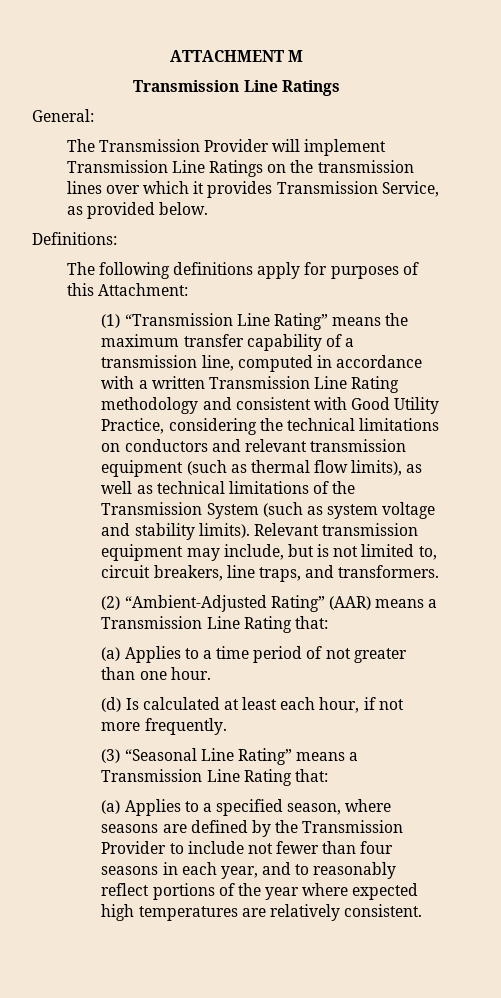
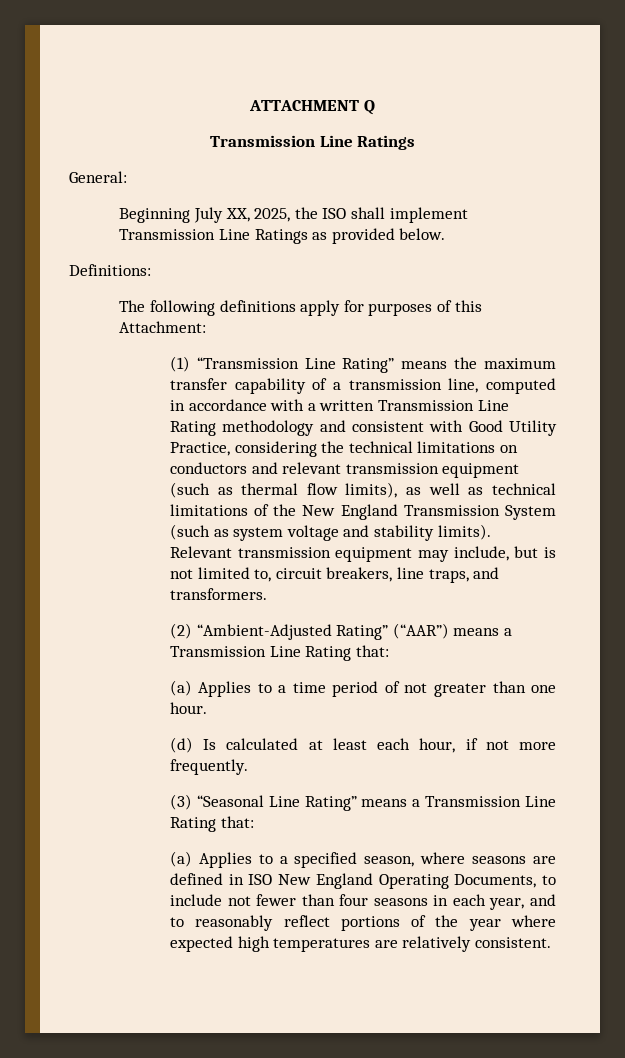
- ATTACHMENT M
+ ATTACHMENT Q
- The Transmission Provider will implement Transmission Line Ratings on the transmission lines over which it provides Transmission Service, as provided below.
+ Beginning July XX, 2025, the ISO shall implement Transmission Line Ratings as provided below.
- (1) “Transmission Line Rating” means the maximum transfer capability of a transmission line, computed in accordance with a written Transmission Line Rating methodology and consistent with Good Utility Practice, considering the technical limitations on conductors and relevant transmission equipment (such as thermal flow limits), as well as technical limitations of the Transmission System (such as system voltage and stability limits).
+ (1) “Transmission Line Rating” means the maximum transfer capability of a transmission line, computed in accordance with a written Transmission Line Rating methodology and consistent with Good Utility Practice, considering the technical limitations on conductors and relevant transmission equipment (such as thermal flow limits), as well as technical limitations of the New England Transmission System (such as system voltage and stability limits).
- (2) “Ambient-Adjusted Rating” (AAR) means a Transmission Line Rating that:
+ (2) “Ambient-Adjusted Rating” (“AAR”) means a Transmission Line Rating that:
- (a) Applies to a specified season, where seasons are defined by the Transmission Provider to include not fewer than four seasons in each year, and to reasonably reflect portions of the year where expected high temperatures are relatively consistent.
+ (a) Applies to a specified season, where seasons are defined in ISO New England Operating Documents, to include not fewer than four seasons in each year, and to reasonably reflect portions of the year where expected high temperatures are relatively consistent.

